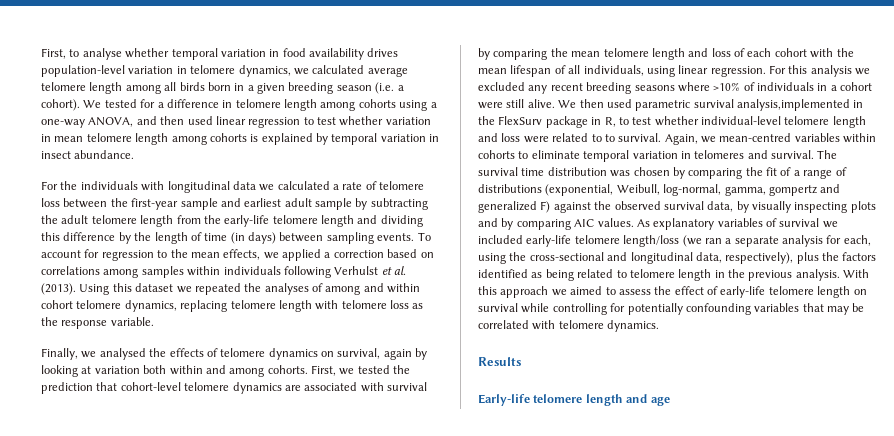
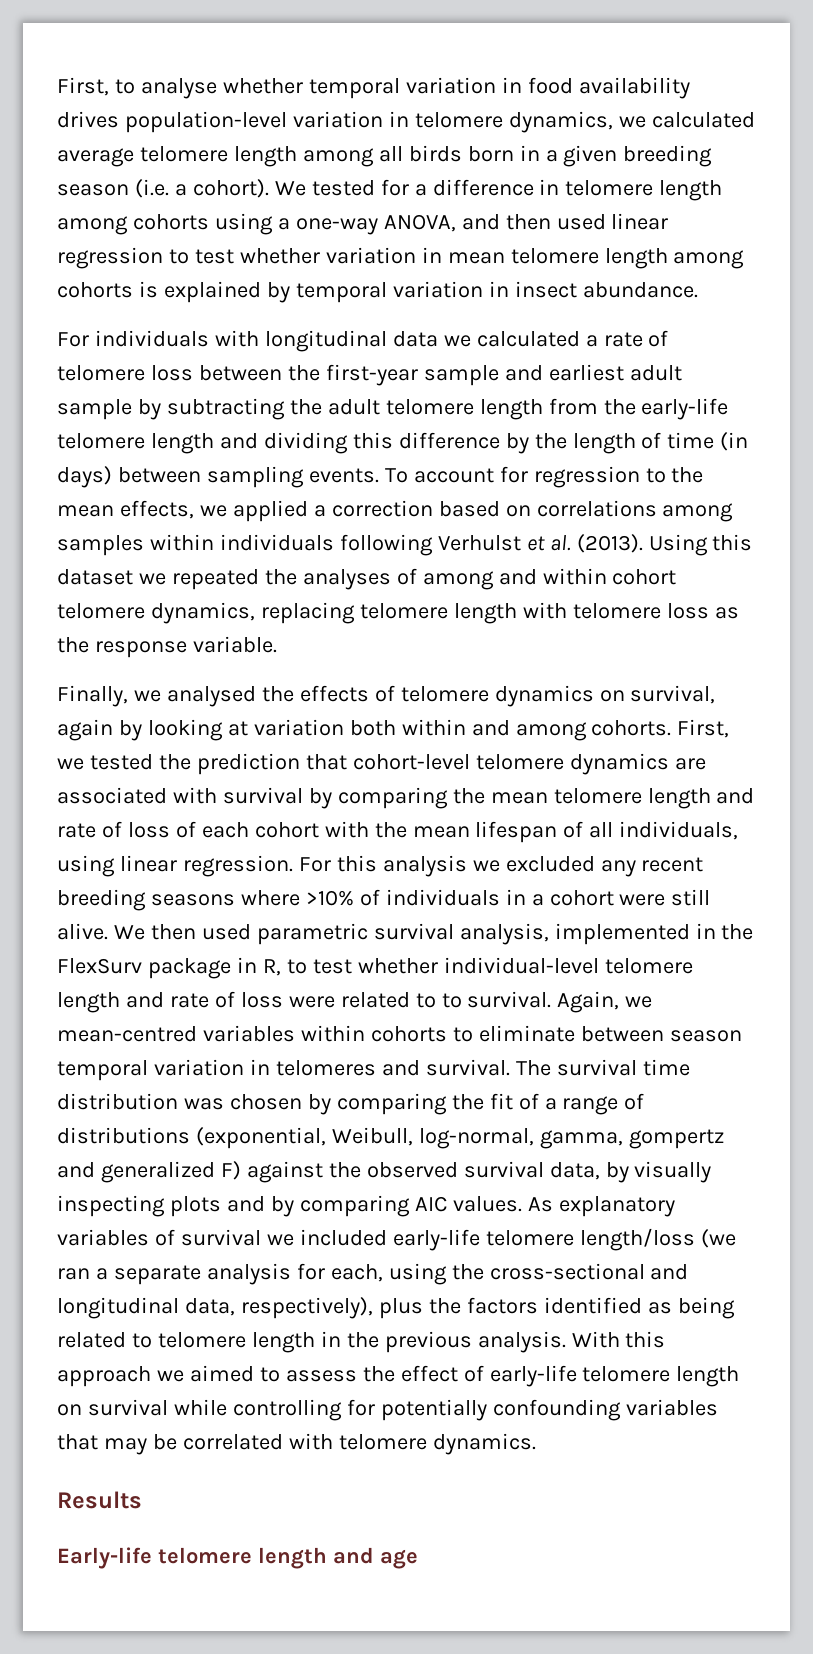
- For the individuals with longitudinal data we calculated a rate of telomere loss between the first-year sample and earliest adult sample by subtracting the adult telomere length from the early-life telomere length and dividing this difference by the length of time (in days) between sampling events.
+ For individuals with longitudinal data we calculated a rate of telomere loss between the first-year sample and earliest adult sample by subtracting the adult telomere length from the early-life telomere length and dividing this difference by the length of time (in days) between sampling events.
- First, we tested the prediction that cohort-level telomere dynamics are associated with survival by comparing the mean telomere length and loss of each cohort with the mean lifespan of all individuals, using linear regression.
+ First, we tested the prediction that cohort-level telomere dynamics are associated with survival by comparing the mean telomere length and rate of loss of each cohort with the mean lifespan of all individuals, using linear regression.
- We then used parametric survival analysis,implemented in the FlexSurv package in R, to test whether individual-level telomere length and loss were related to to survival.
+ We then used parametric survival analysis, implemented in the FlexSurv package in R, to test whether individual-level telomere length and rate of loss were related to to survival.
- Again, we mean-centred variables within cohorts to eliminate temporal variation in telomeres and survival.
+ Again, we mean-centred variables within cohorts to eliminate between season temporal variation in telomeres and survival.

